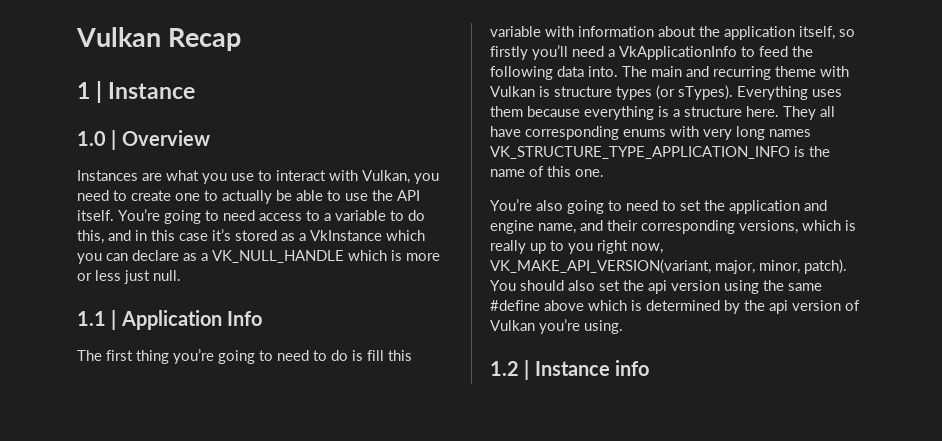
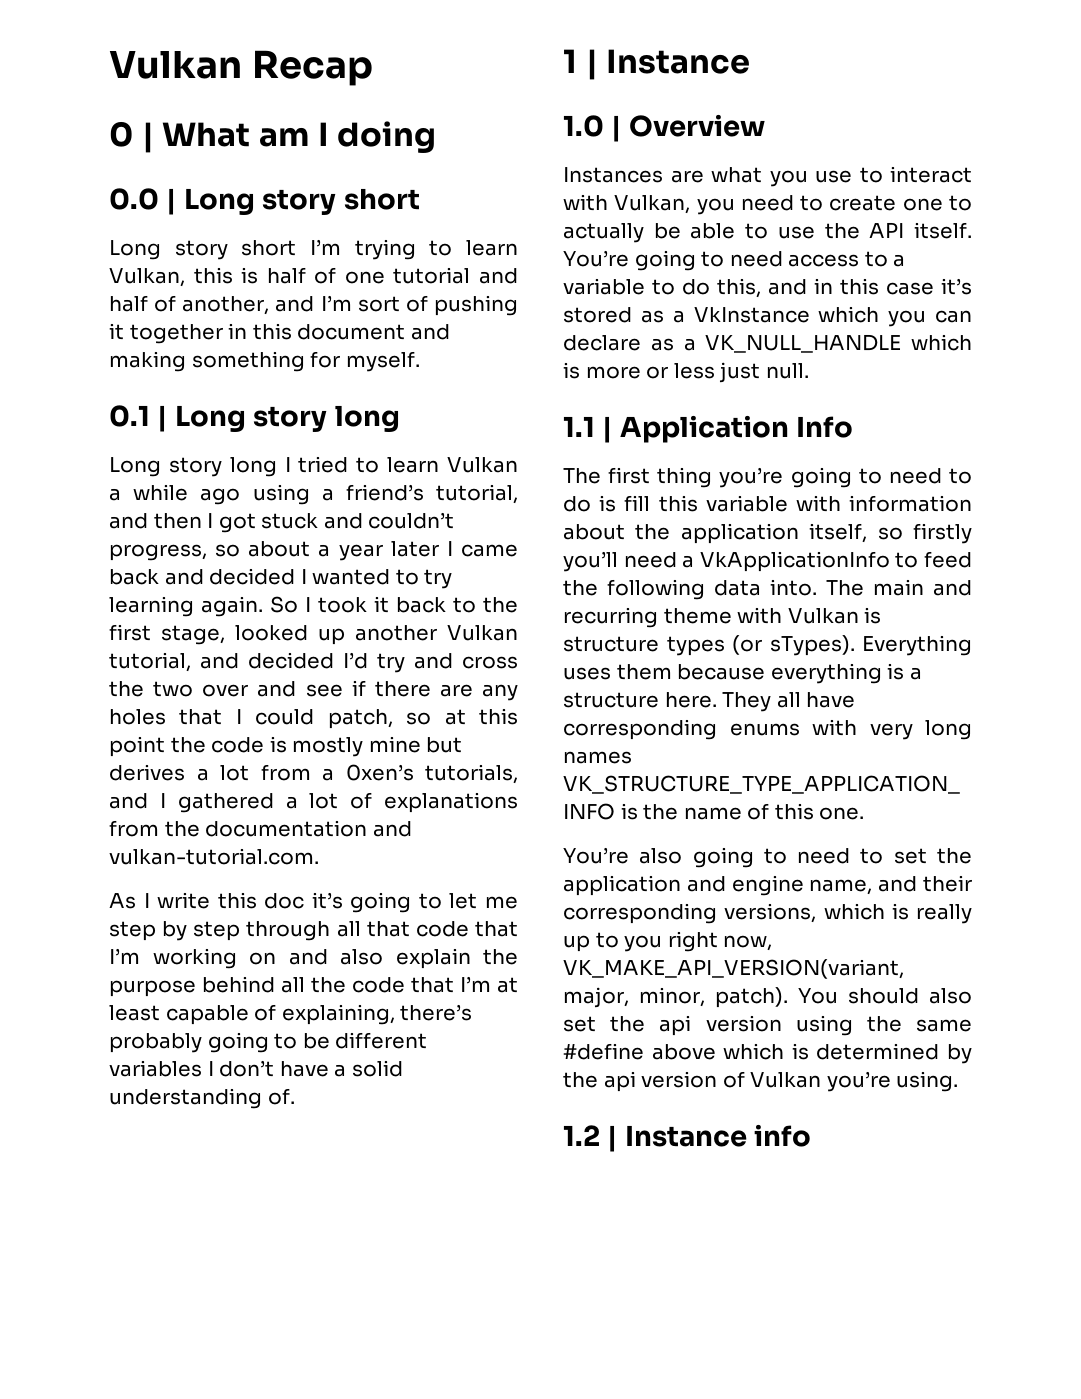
+ 0 | What am I doing
+ 0.0 | Long story short
+ Long story short I’m trying to learn Vulkan, this is half of one tutorial and half of another, and I’m sort of pushing it together in this document and making something for myself.
+ 0.1 | Long story long
+ Long story long I tried to learn Vulkan a while ago using a friend’s tutorial, and then I got stuck and couldn’t progress, so about a year later I came back and decided I wanted to try learning again. So I took it back to the first stage, looked up another Vulkan tutorial, and decided I’d try and cross the two over and see if there are any holes that I could patch, so at this point the code is mostly mine but derives a lot from a 0xen’s tutorials, and I gathered a lot of explanations from the documentation and vulkan-tutorial.com.
+ As I write this doc it’s going to let me step by step through all that code that I’m working on and also explain the purpose behind all the code that I’m at least capable of explaining, there’s probably going to be different variables I don’t have a solid understanding of.

